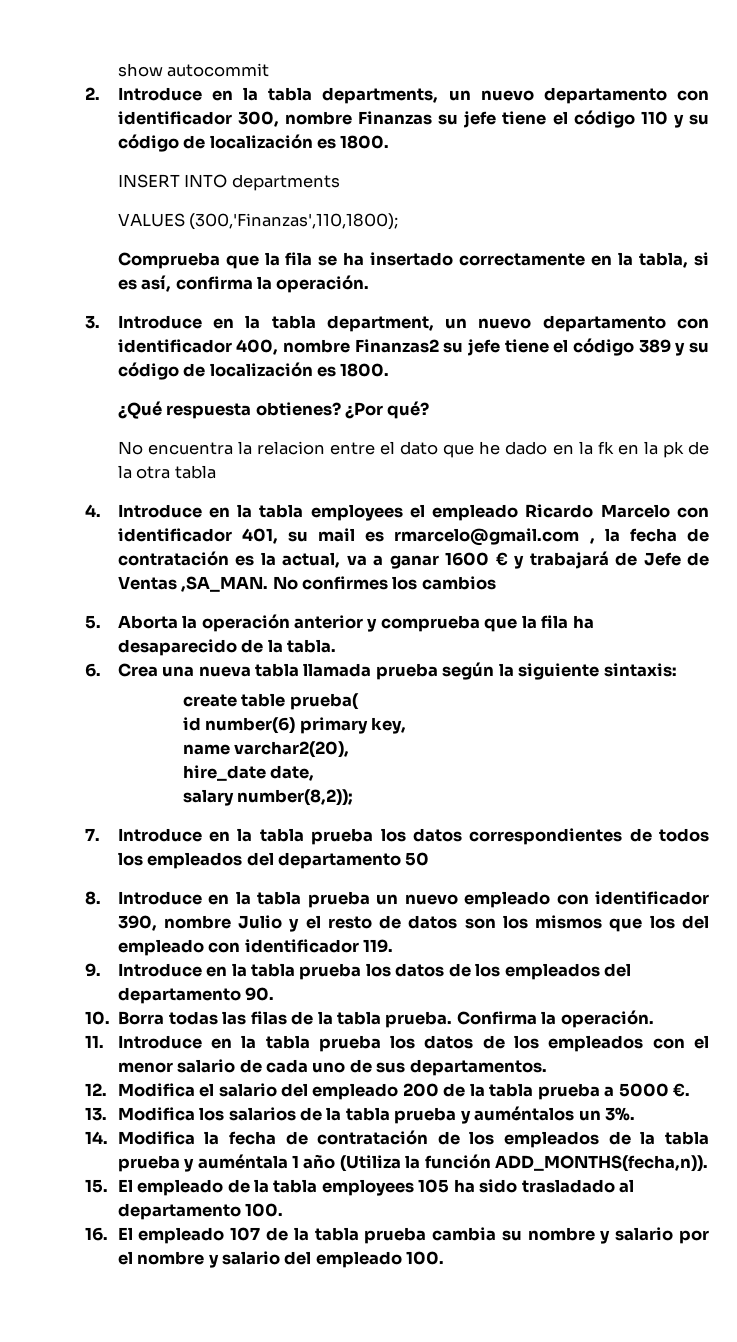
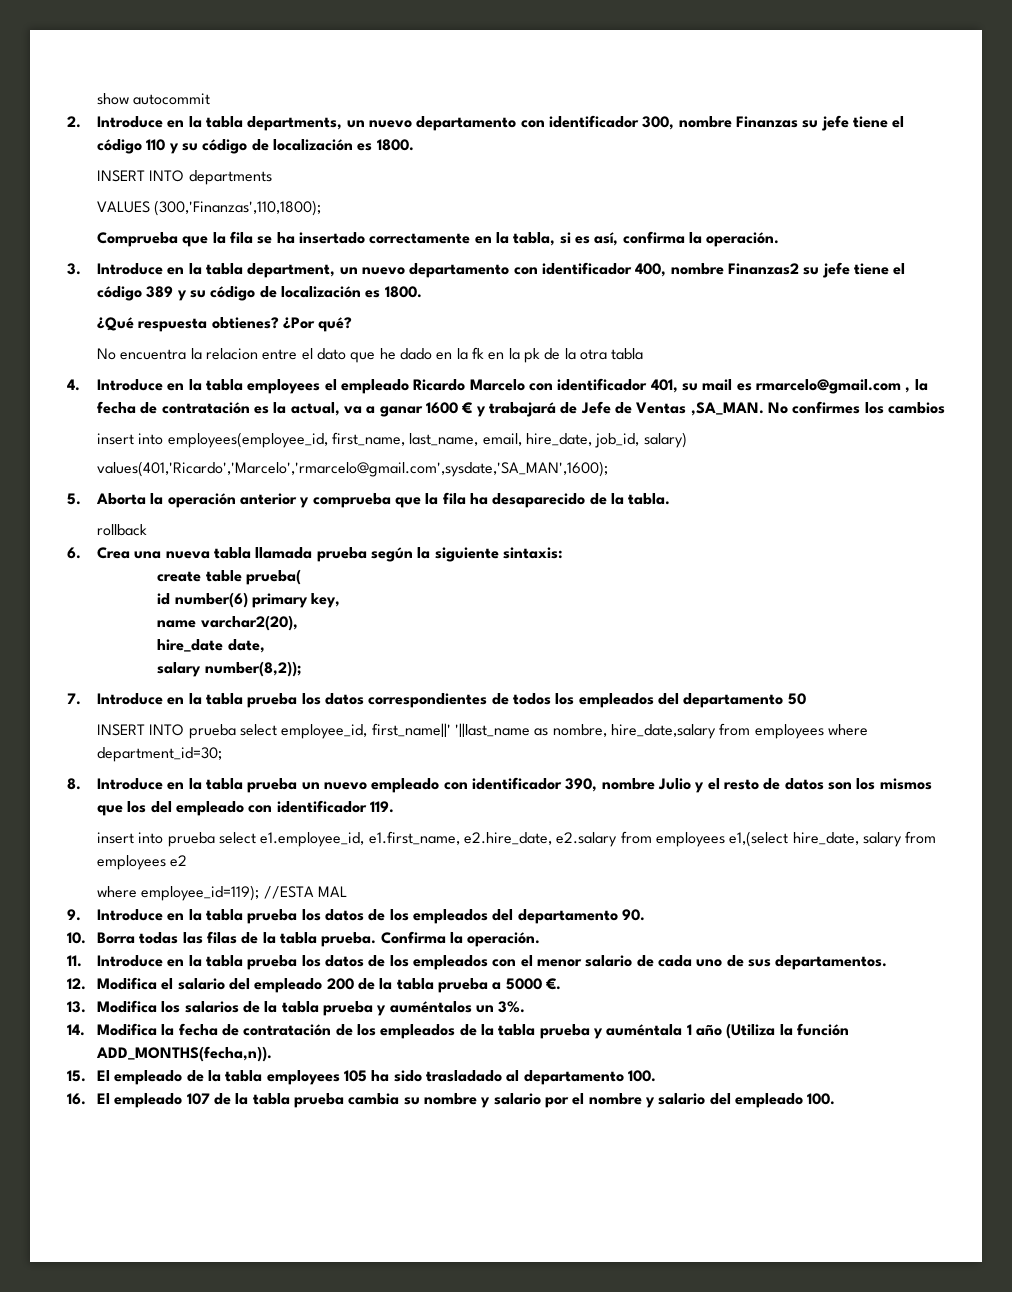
+ insert into employees(employee_id, first_name, last_name, email, hire_date, job_id, salary)
+ values(401,'Ricardo','Marcelo','rmarcelo@gmail.com',sysdate,'SA_MAN',1600);
+ rollback
+ INSERT INTO prueba select employee_id, first_name||' '||last_name as nombre, hire_date,salary from employees where department_id=30;
+ insert into prueba select e1.employee_id, e1.first_name, e2.hire_date, e2.salary from employees e1,(select hire_date, salary from employees e2
+ where employee_id=119); //ESTA MAL

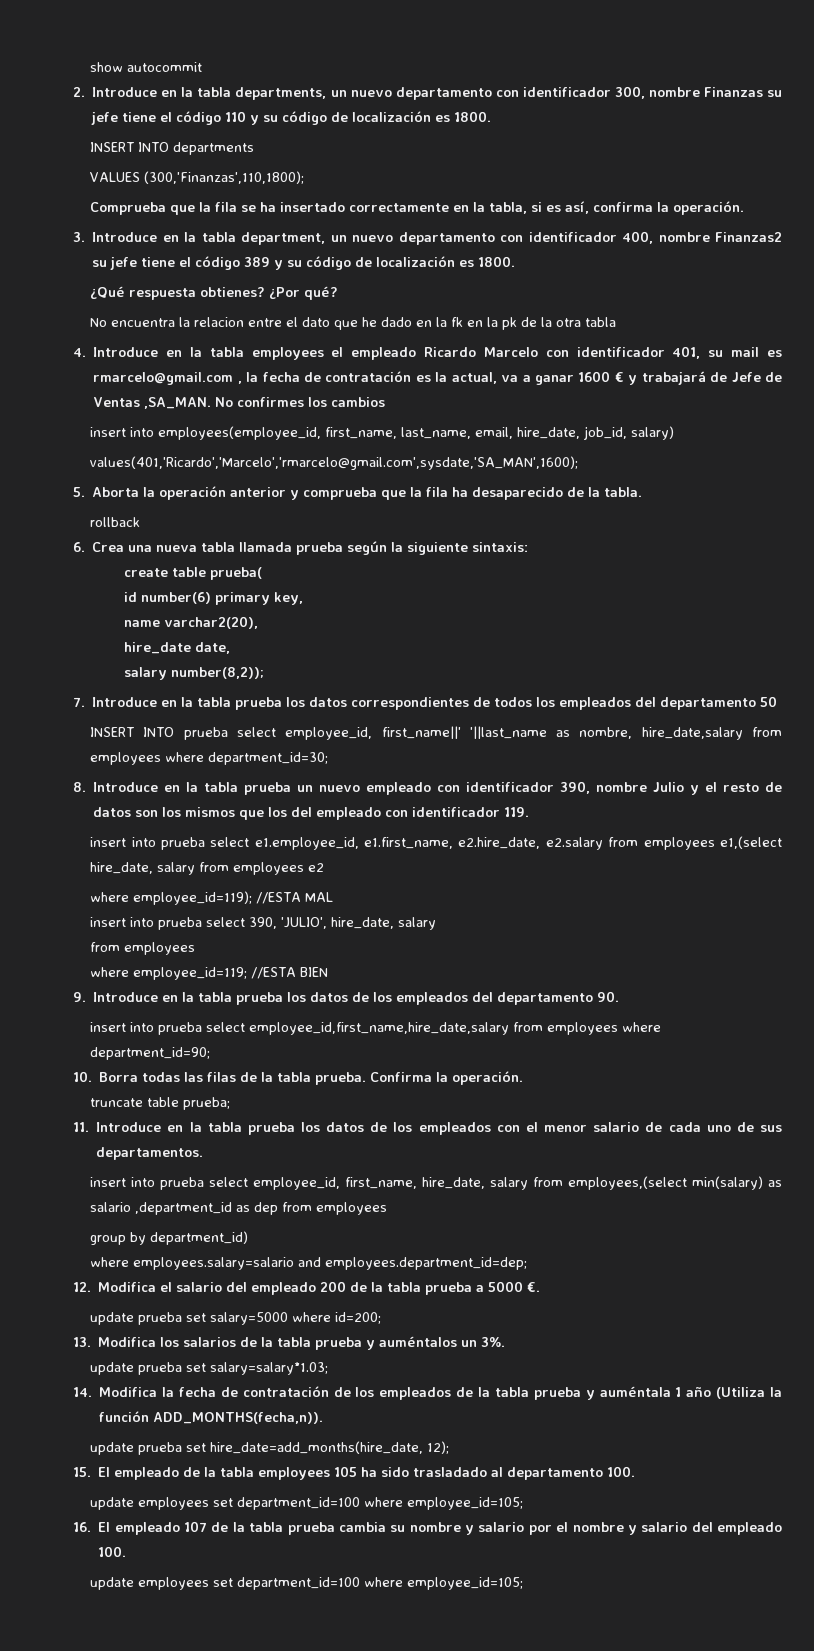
+ insert into prueba select 390, 'JULIO', hire_date, salary
+ from employees
+ where employee_id=119; //ESTA BIEN
+ insert into prueba select employee_id,first_name,hire_date,salary from employees where department_id=90;
+ truncate table prueba;
+ insert into prueba select employee_id, first_name, hire_date, salary from employees,(select min(salary) as salario ,department_id as dep from employees
+ group by department_id)
+ where employees.salary=salario and employees.department_id=dep;
+ update prueba set salary=5000 where id=200;
+ update prueba set salary=salary*1.03;
+ update prueba set hire_date=add_months(hire_date, 12);
  15. El empleado de la tabla employees 105 ha sido trasladado al departamento 100.
+ update employees set department_id=100 where employee_id=105;
  16. El empleado 107 de la tabla prueba cambia su nombre y salario por el nombre y salario del empleado 100.
+ update employees set department_id=100 where employee_id=105;

